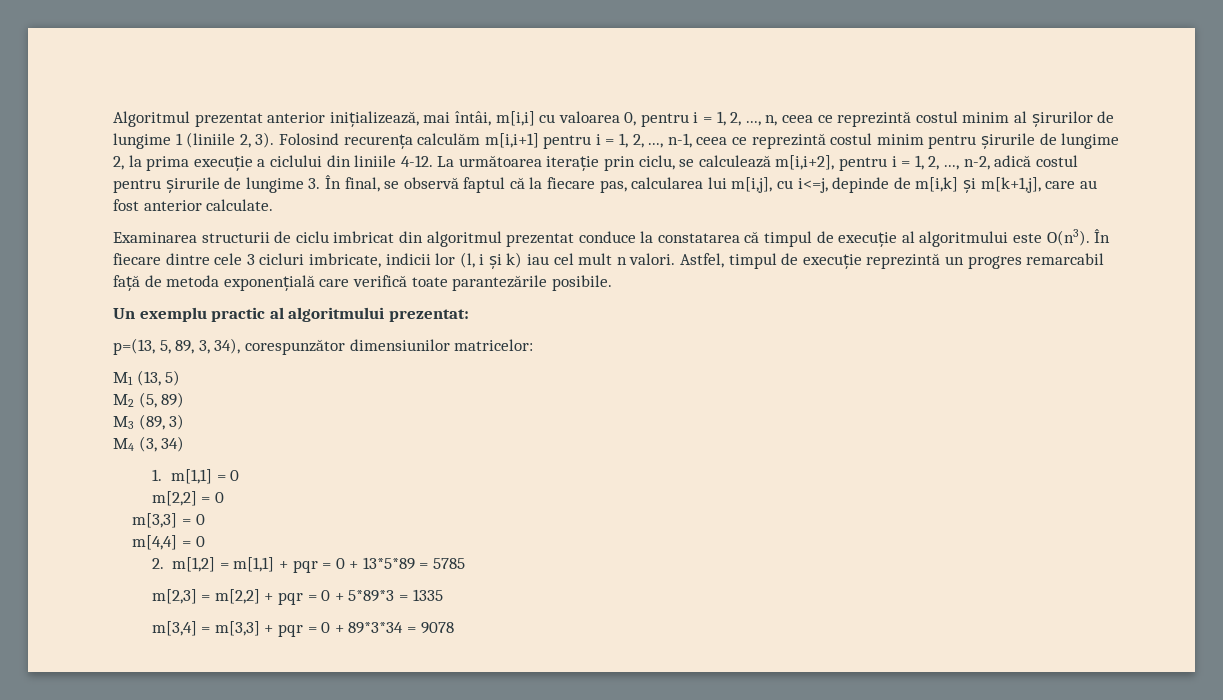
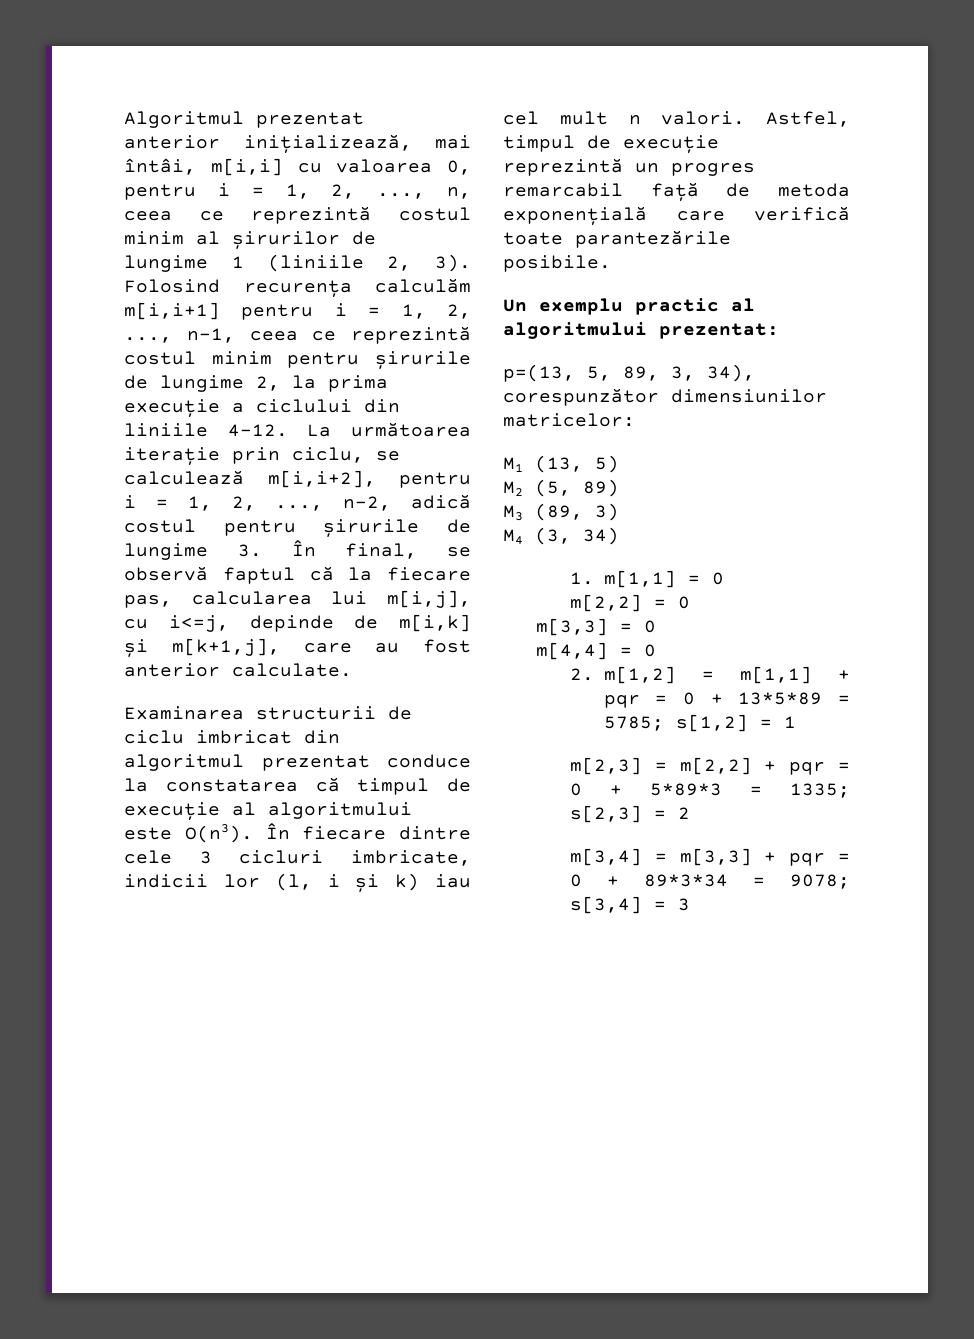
- 2. m[1,2] = m[1,1] + pqr = 0 + 13*5*89 = 5785
+ 2. m[1,2] = m[1,1] + pqr = 0 + 13*5*89 = 5785; s[1,2] = 1
- m[2,3] = m[2,2] + pqr = 0 + 5*89*3 = 1335
+ m[2,3] = m[2,2] + pqr = 0 + 5*89*3 = 1335; s[2,3] = 2
- m[3,4] = m[3,3] + pqr = 0 + 89*3*34 = 9078
+ m[3,4] = m[3,3] + pqr = 0 + 89*3*34 = 9078; s[3,4] = 3

